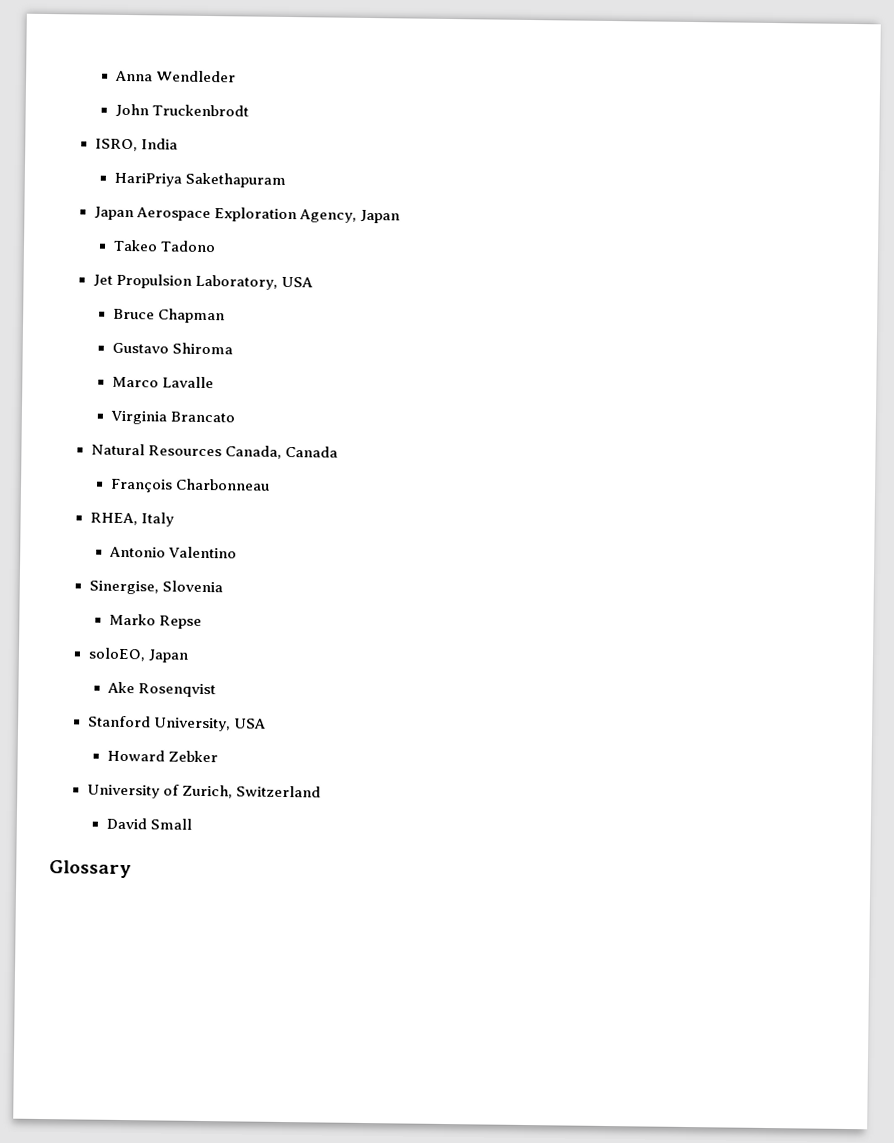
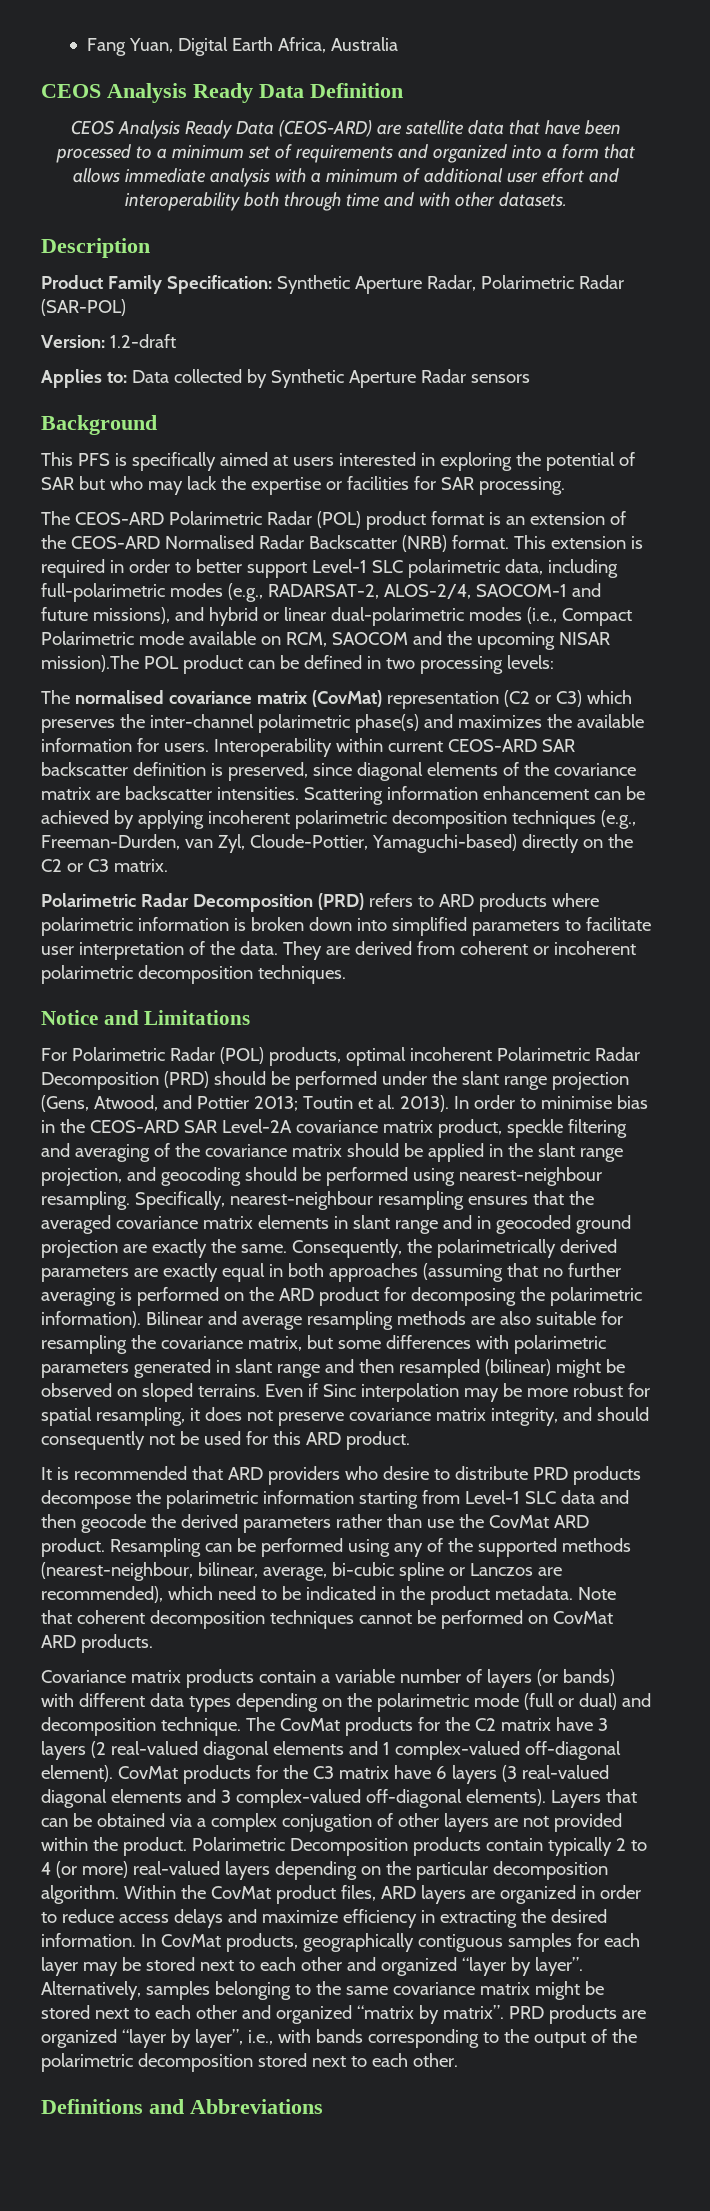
- Anna Wendleder
- John Truckenbrodt
- ISRO, India
- HariPriya Sakethapuram
- Japan Aerospace Exploration Agency, Japan
- Takeo Tadono
- Jet Propulsion Laboratory, USA
- Bruce Chapman
- Gustavo Shiroma
- Marco Lavalle
- Virginia Brancato
- Natural Resources Canada, Canada
- François Charbonneau
- RHEA, Italy
- Antonio Valentino
- Sinergise, Slovenia
- Marko Repse
- soloEO, Japan
- Ake Rosenqvist
- Stanford University, USA
- Howard Zebker
- University of Zurich, Switzerland
- David Small
- Glossary
+ Fang Yuan, Digital Earth Africa, Australia
+ CEOS Analysis Ready Data Definition
+ CEOS Analysis Ready Data (CEOS-ARD) are satellite data that have been processed to a minimum set of requirements and organized into a form that allows immediate analysis with a minimum of additional user effort and interoperability both through time and with other datasets.
+ Description
+ Product Family Specification: Synthetic Aperture Radar, Polarimetric Radar (SAR-POL)
+ Version: 1.2-draft
+ Applies to: Data collected by Synthetic Aperture Radar sensors
+ Background
+ This PFS is specifically aimed at users interested in exploring the potential of SAR but who may lack the expertise or facilities for SAR processing.
+ The CEOS-ARD Polarimetric Radar (POL) product format is an extension of the CEOS-ARD Normalised Radar Backscatter (NRB) format. This extension is required in order to better support Level-1 SLC polarimetric data, including full-polarimetric modes (e.g., RADARSAT-2, ALOS-2/4, SAOCOM-1 and future missions), and hybrid or linear dual-polarimetric modes (i.e., Compact Polarimetric mode available on RCM, SAOCOM and the upcoming NISAR mission).The POL product can be defined in two processing levels:
+ The normalised covariance matrix (CovMat) representation (C2 or C3) which preserves the inter-channel polarimetric phase(s) and maximizes the available information for users. Interoperability within current CEOS-ARD SAR backscatter definition is preserved, since diagonal elements of the covariance matrix are backscatter intensities. Scattering information enhancement can be achieved by applying incoherent polarimetric decomposition techniques (e.g., Freeman-Durden, van Zyl, Cloude-Pottier, Yamaguchi-based) directly on the C2 or C3 matrix.
+ Polarimetric Radar Decomposition (PRD) refers to ARD products where polarimetric information is broken down into simplified parameters to facilitate user interpretation of the data. They are derived from coherent or incoherent polarimetric decomposition techniques.
+ Notice and Limitations
+ For Polarimetric Radar (POL) products, optimal incoherent Polarimetric Radar Decomposition (PRD) should be performed under the slant range projection (Gens, Atwood, and Pottier 2013; Toutin et al. 2013). In order to minimise bias in the CEOS-ARD SAR Level-2A covariance matrix product, speckle filtering and averaging of the covariance matrix should be applied in the slant range projection, and geocoding should be performed using nearest-neighbour resampling. Specifically, nearest-neighbour resampling ensures that the averaged covariance matrix elements in slant range and in geocoded ground projection are exactly the same. Consequently, the polarimetrically derived parameters are exactly equal in both approaches (assuming that no further averaging is performed on the ARD product for decomposing the polarimetric information). Bilinear and average resampling methods are also suitable for resampling the covariance matrix, but some differences with polarimetric parameters generated in slant range and then resampled (bilinear) might be observed on sloped terrains. Even if Sinc interpolation may be more robust for spatial resampling, it does not preserve covariance matrix integrity, and should consequently not be used for this ARD product.
+ It is recommended that ARD providers who desire to distribute PRD products decompose the polarimetric information starting from Level-1 SLC data and then geocode the derived parameters rather than use the CovMat ARD product. Resampling can be performed using any of the supported methods (nearest-neighbour, bilinear, average, bi-cubic spline or Lanczos are recommended), which need to be indicated in the product metadata. Note that coherent decomposition techniques cannot be performed on CovMat ARD products.
+ Covariance matrix products contain a variable number of layers (or bands) with different data types depending on the polarimetric mode (full or dual) and decomposition technique. The CovMat products for the C2 matrix have 3 layers (2 real-valued diagonal elements and 1 complex-valued off-diagonal element). CovMat products for the C3 matrix have 6 layers (3 real-valued diagonal elements and 3 complex-valued off-diagonal elements). Layers that can be obtained via a complex conjugation of other layers are not provided within the product. Polarimetric Decomposition products contain typically 2 to 4 (or more) real-valued layers depending on the particular decomposition algorithm. Within the CovMat product files, ARD layers are organized in order to reduce access delays and maximize efficiency in extracting the desired information. In CovMat products, geographically contiguous samples for each layer may be stored next to each other and organized “layer by layer”. Alternatively, samples belonging to the same covariance matrix might be stored next to each other and organized “matrix by matrix”. PRD products are organized “layer by layer”, i.e., with bands corresponding to the output of the polarimetric decomposition stored next to each other.
+ Definitions and Abbreviations

